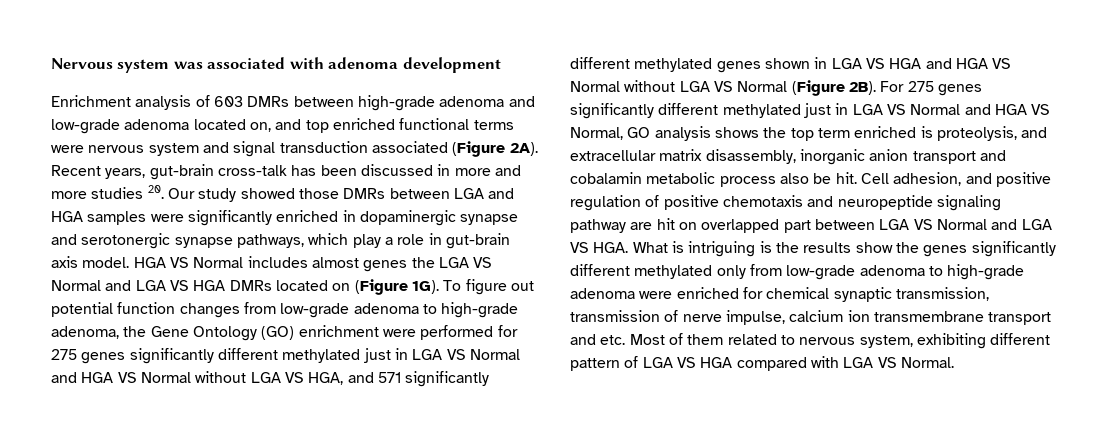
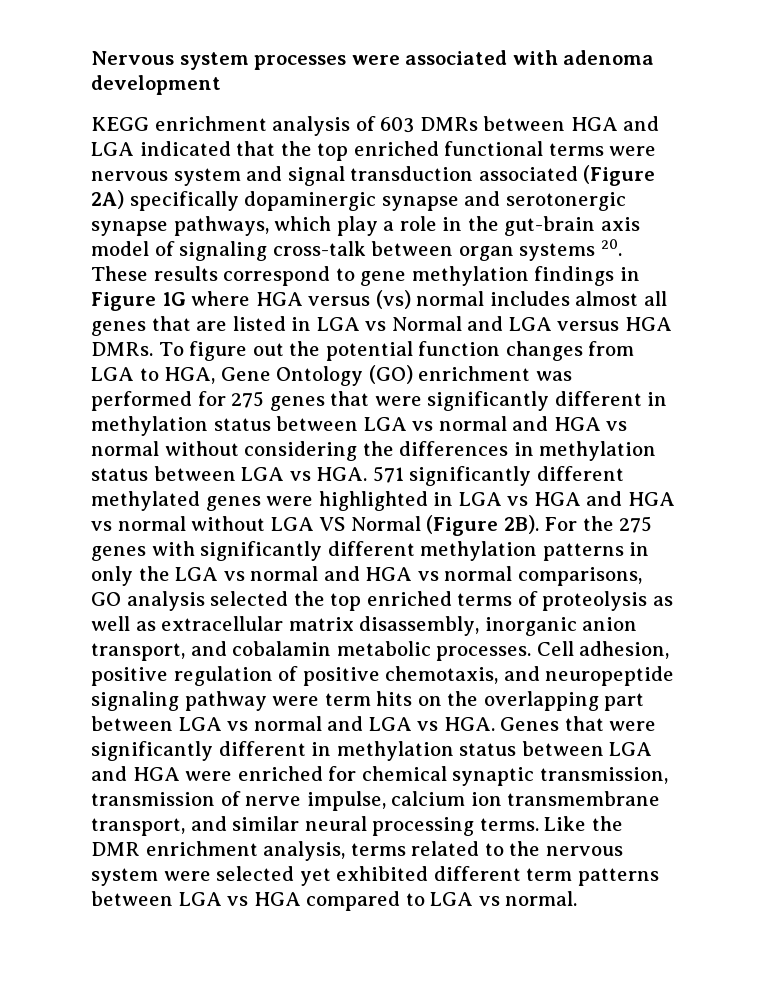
- Nervous system was associated with adenoma development
+ Nervous system processes were associated with adenoma development
- Enrichment analysis of 603 DMRs between high-grade adenoma and low-grade adenoma located on, and top enriched functional terms were nervous system and signal transduction associated (Figure 2A). Recent years, gut-brain cross-talk has been discussed in more and more studies 20. Our study showed those DMRs between LGA and HGA samples were significantly enriched in dopaminergic synapse and serotonergic synapse pathways, which play a role in gut-brain axis model. HGA VS Normal includes almost genes the LGA VS Normal and LGA VS HGA DMRs located on (Figure 1G).
+ KEGG enrichment analysis of 603 DMRs between HGA and LGA indicated that the top enriched functional terms were nervous system and signal transduction associated (Figure 2A) specifically dopaminergic synapse and serotonergic synapse pathways, which play a role in the gut-brain axis model of signaling cross-talk between organ systems 20. These results correspond to gene methylation findings in Figure 1G where HGA versus (vs) normal includes almost all genes that are listed in LGA vs Normal and LGA versus HGA DMRs.
- To figure out potential function changes from low-grade adenoma to high-grade adenoma, the Gene Ontology (GO) enrichment were performed for 275 genes significantly different methylated just in LGA VS Normal and HGA VS Normal without LGA VS HGA, and 571 significantly different methylated genes shown in LGA VS HGA and HGA VS Normal without LGA VS Normal (Figure 2B).
+ To figure out the potential function changes from LGA to HGA, Gene Ontology (GO) enrichment was performed for 275 genes that were significantly different in methylation status between LGA vs normal and HGA vs normal without considering the differences in methylation status between LGA vs HGA. 571 significantly different methylated genes were highlighted in LGA vs HGA and HGA vs normal without LGA VS Normal (Figure 2B).
- For 275 genes significantly different methylated just in LGA VS Normal and HGA VS Normal, GO analysis shows the top term enriched is proteolysis, and extracellular matrix disassembly, inorganic anion transport and cobalamin metabolic process also be hit.
+ For the 275 genes with significantly different methylation patterns in only the LGA vs normal and HGA vs normal comparisons, GO analysis selected the top enriched terms of proteolysis as well as extracellular matrix disassembly, inorganic anion transport, and cobalamin metabolic processes.
- Cell adhesion, and positive regulation of positive chemotaxis and neuropeptide signaling pathway are hit on overlapped part between LGA VS Normal and LGA VS HGA. What is intriguing is the results show the genes significantly different methylated only from low-grade adenoma to high-grade adenoma were enriched for chemical synaptic transmission, transmission of nerve impulse, calcium ion transmembrane transport and etc. Most of them related to nervous system, exhibiting different pattern of LGA VS HGA compared with LGA VS Normal.
+ Cell adhesion, positive regulation of positive chemotaxis, and neuropeptide signaling pathway were term hits on the overlapping part between LGA vs normal and LGA vs HGA. Genes that were significantly different in methylation status between LGA and HGA were enriched for chemical synaptic transmission, transmission of nerve impulse, calcium ion transmembrane transport, and similar neural processing terms. Like the DMR enrichment analysis, terms related to the nervous system were selected yet exhibited different term patterns between LGA vs HGA compared to LGA vs normal.

